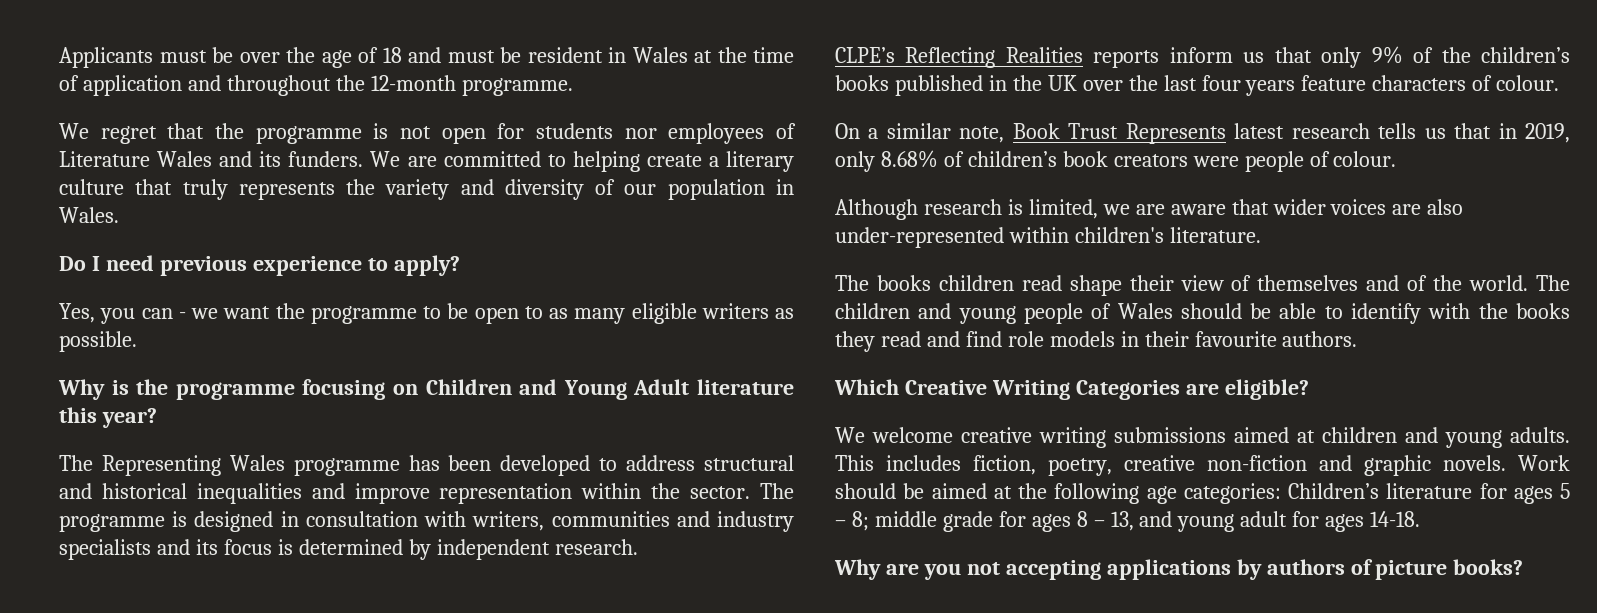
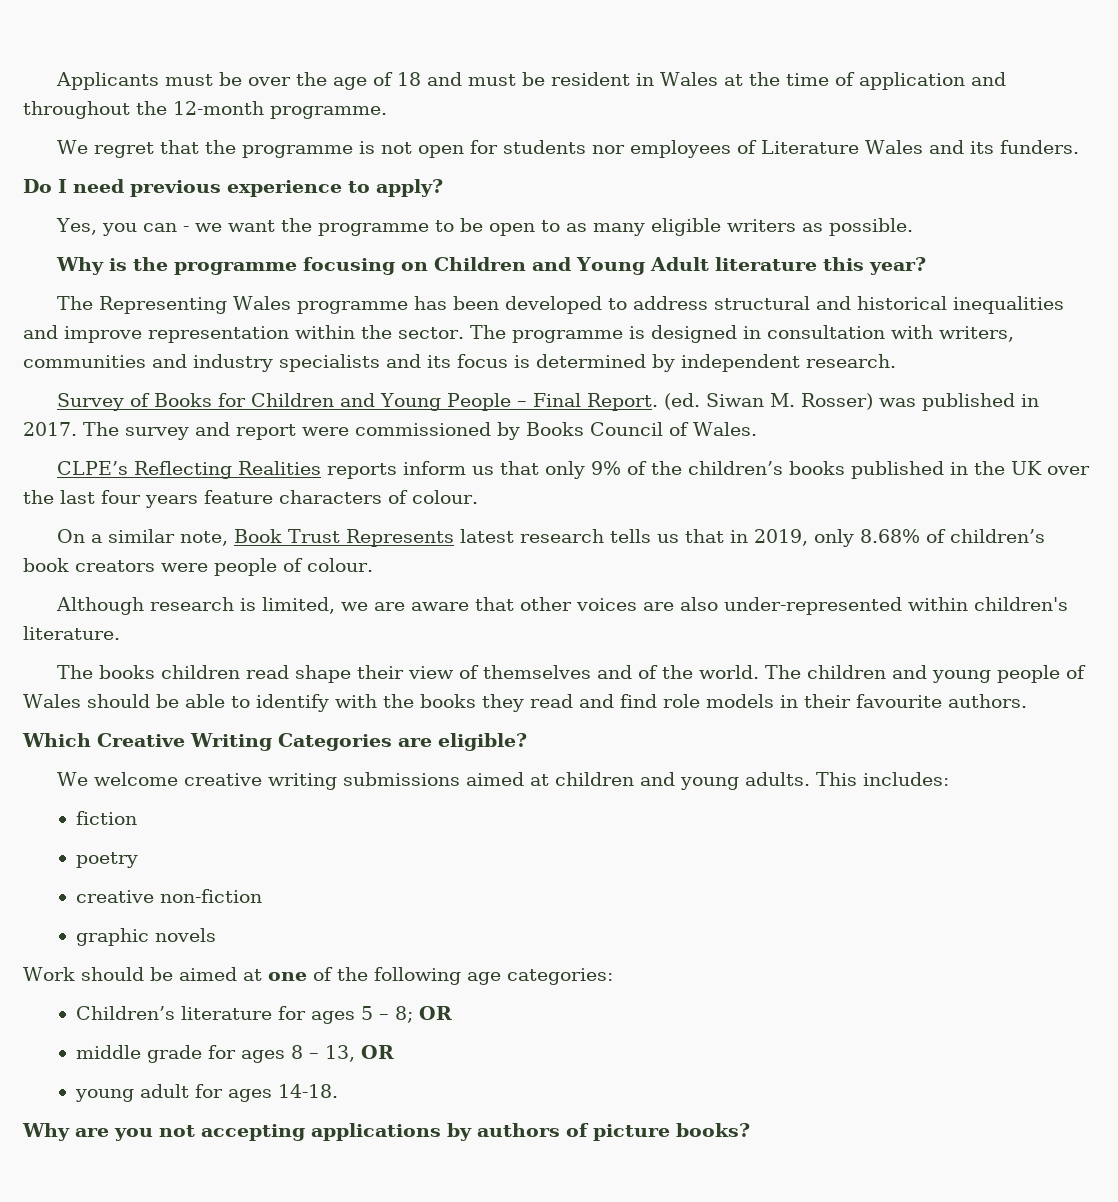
- We are committed to helping create a literary culture that truly represents the variety and diversity of our population in Wales.
+ Survey of Books for Children and Young People – Final Report. (ed. Siwan M. Rosser) was published in 2017. The survey and report were commissioned by Books Council of Wales.
- Although research is limited, we are aware that wider voices are also under-represented within children's literature.
+ Although research is limited, we are aware that other voices are also under-represented within children's literature.
- This includes fiction, poetry, creative non-fiction and graphic novels. Work should be aimed at the following age categories: Children’s literature for ages 5 – 8; middle grade for ages 8 – 13, and young adult for ages 14-18.
+ This includes:
+ fiction
+ poetry
+ creative non-fiction
+ graphic novels
+ Work should be aimed at one of the following age categories:
+ Children’s literature for ages 5 – 8; OR
+ middle grade for ages 8 – 13, OR
+ young adult for ages 14-18.

